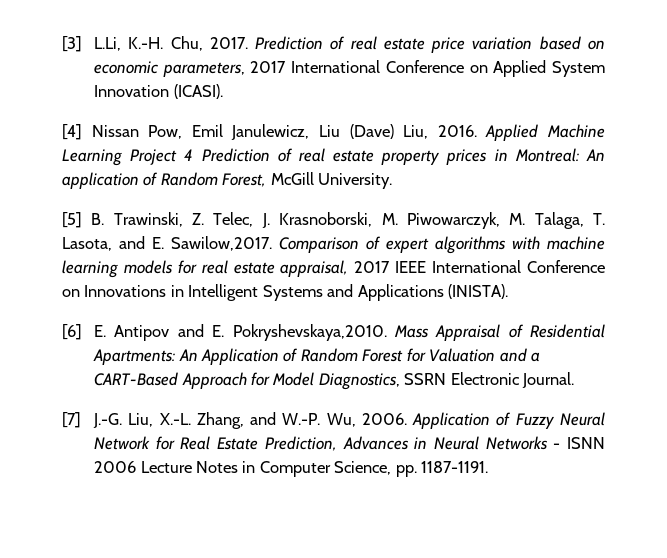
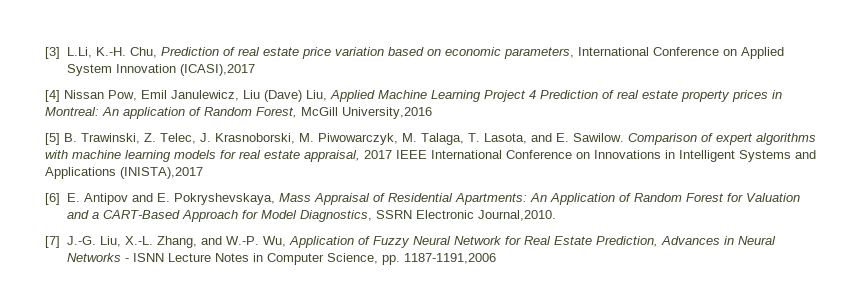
- [3] L.Li, K.-H. Chu, 2017. Prediction of real estate price variation based on economic parameters, 2017 International Conference on Applied System Innovation (ICASI).
+ [3] L.Li, K.-H. Chu, Prediction of real estate price variation based on economic parameters, International Conference on Applied System Innovation (ICASI),2017
- [4] Nissan Pow, Emil Janulewicz, Liu (Dave) Liu, 2016. Applied Machine Learning Project 4 Prediction of real estate property prices in Montreal: An application of Random Forest, McGill University.
+ [4] Nissan Pow, Emil Janulewicz, Liu (Dave) Liu, Applied Machine Learning Project 4 Prediction of real estate property prices in Montreal: An application of Random Forest, McGill University,2016
- [5] B. Trawinski, Z. Telec, J. Krasnoborski, M. Piwowarczyk, M. Talaga, T. Lasota, and E. Sawilow,2017.
+ [5] B. Trawinski, Z. Telec, J. Krasnoborski, M. Piwowarczyk, M. Talaga, T. Lasota, and E. Sawilow.
- Comparison of expert algorithms with machine learning models for real estate appraisal, 2017 IEEE International Conference on Innovations in Intelligent Systems and Applications (INISTA).
+ Comparison of expert algorithms with machine learning models for real estate appraisal, 2017 IEEE International Conference on Innovations in Intelligent Systems and Applications (INISTA),2017
- [6] E. Antipov and E. Pokryshevskaya,2010. Mass Appraisal of Residential Apartments: An Application of Random Forest for Valuation and a CART-Based Approach for Model Diagnostics, SSRN Electronic Journal.
+ [6] E. Antipov and E. Pokryshevskaya, Mass Appraisal of Residential Apartments: An Application of Random Forest for Valuation and a CART-Based Approach for Model Diagnostics, SSRN Electronic Journal,2010.
- [7] J.-G. Liu, X.-L. Zhang, and W.-P. Wu, 2006. Application of Fuzzy Neural Network for Real Estate Prediction, Advances in Neural Networks - ISNN 2006 Lecture Notes in Computer Science, pp. 1187-1191.
+ [7] J.-G. Liu, X.-L. Zhang, and W.-P. Wu, Application of Fuzzy Neural Network for Real Estate Prediction, Advances in Neural Networks - ISNN Lecture Notes in Computer Science, pp. 1187-1191,2006

